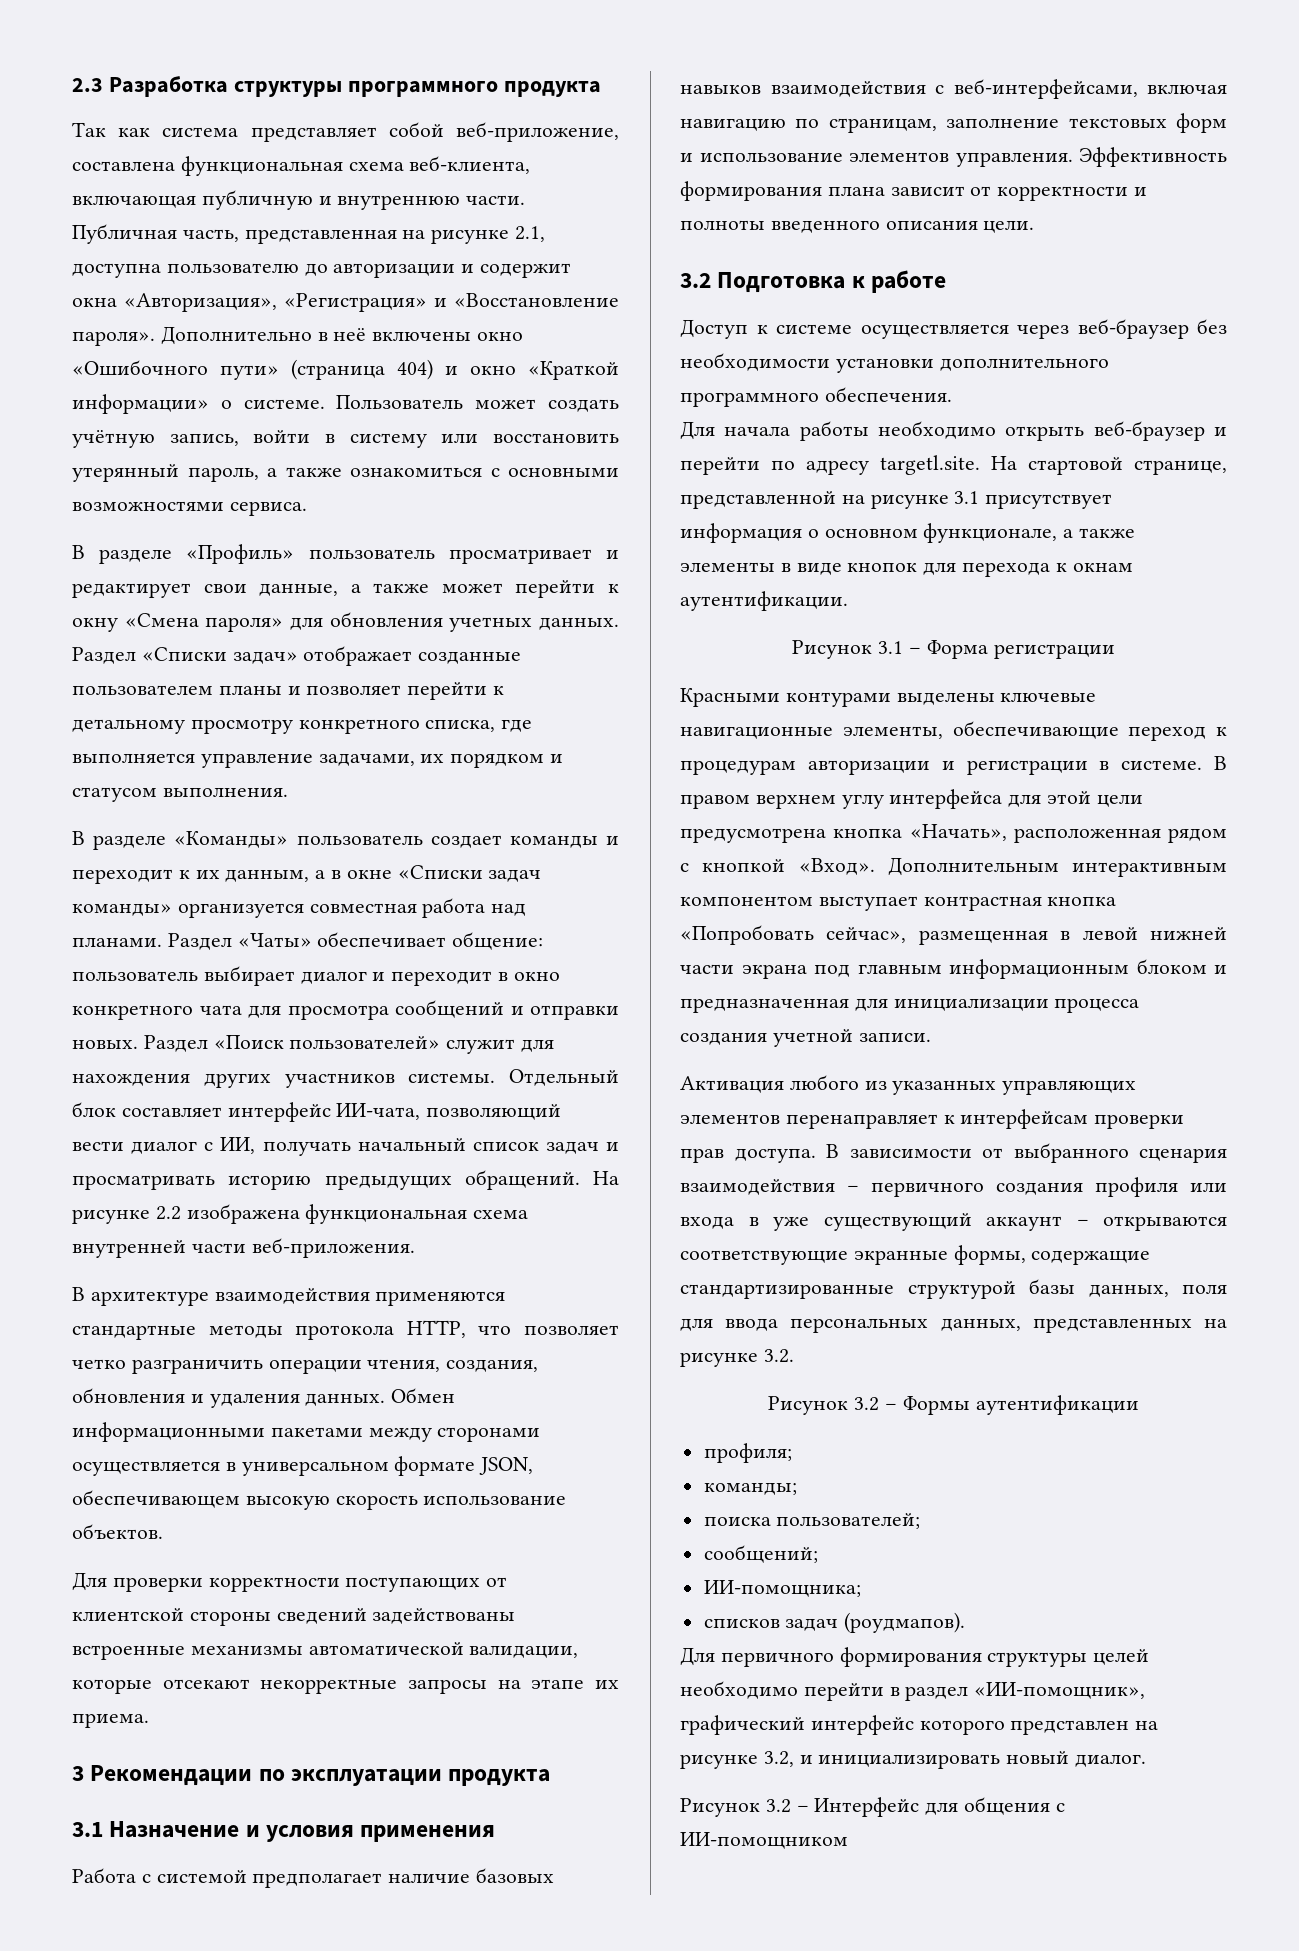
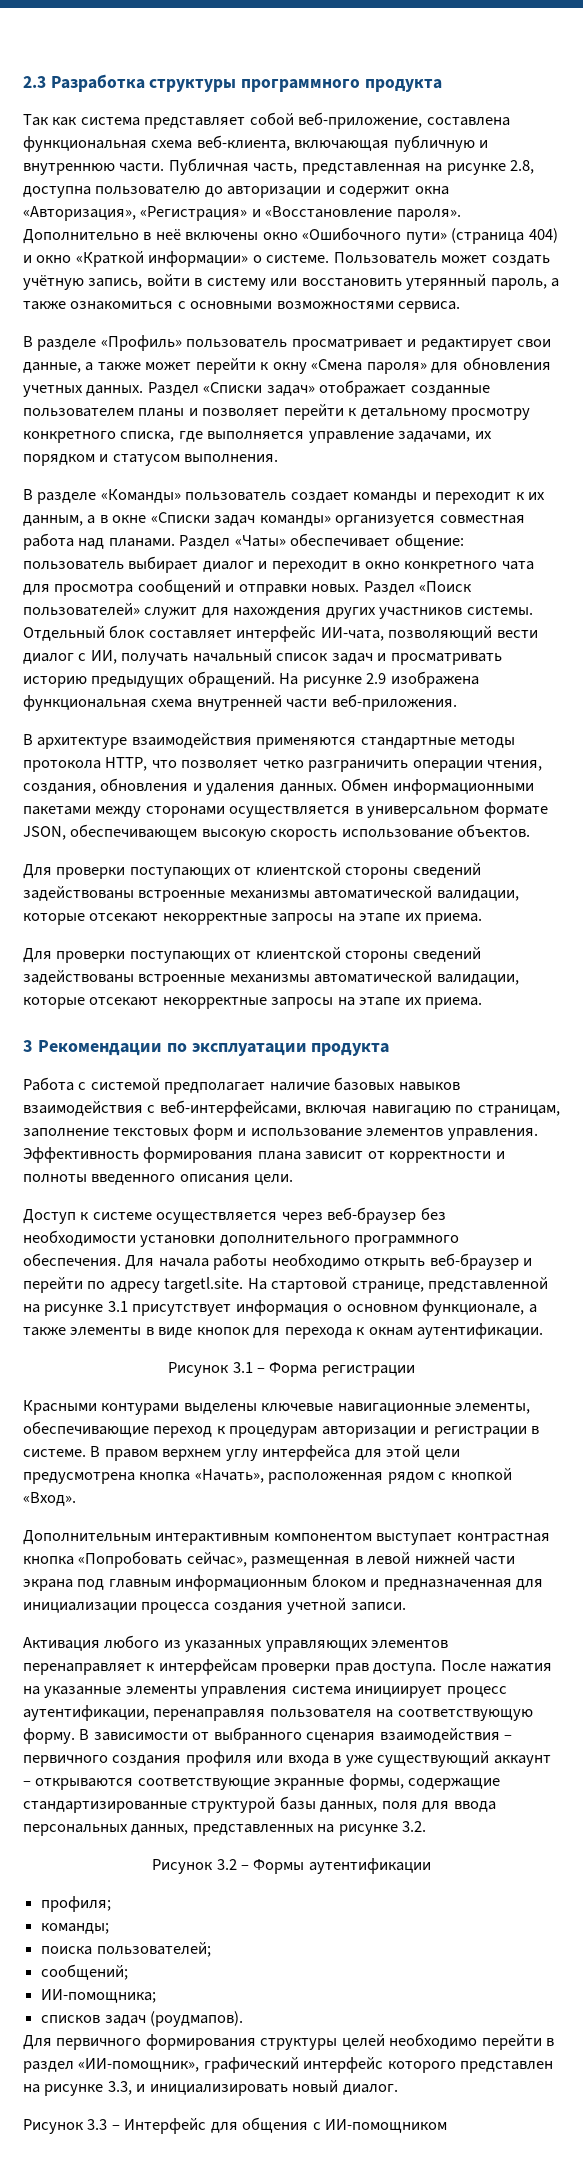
- Публичная часть, представленная на рисунке 2.1, доступна пользователю до авторизации и содержит окна «Авторизация», «Регистрация» и «Восстановление пароля».
+ Публичная часть, представленная на рисунке 2.8, доступна пользователю до авторизации и содержит окна «Авторизация», «Регистрация» и «Восстановление пароля».
- На рисунке 2.2 изображена функциональная схема внутренней части веб‑приложения.
+ На рисунке 2.9 изображена функциональная схема внутренней части веб‑приложения.
  Обмен информационными пакетами между сторонами осуществляется в универсальном формате JSON, обеспечивающем высокую скорость использование объектов.
- Для проверки корректности поступающих от клиентской стороны сведений задействованы встроенные механизмы автоматической валидации, которые отсекают некорректные запросы на этапе их приема.
+ Для проверки поступающих от клиентской стороны сведений задействованы встроенные механизмы автоматической валидации, которые отсекают некорректные запросы на этапе их приема.
+ Для проверки поступающих от клиентской стороны сведений задействованы встроенные механизмы автоматической валидации, которые отсекают некорректные запросы на этапе их приема.
- 3.1 Назначение и условия применения
- 3.2 Подготовка к работе
- Доступ к системе осуществляется через веб-браузер без необходимости установки дополнительного программного обеспечения.
- Для начала работы необходимо открыть веб-браузер и перейти по адресу targetl.site. На стартовой странице, представленной на рисунке 3.1 присутствует информация о основном функционале, а также элементы в виде кнопок для перехода к окнам аутентификации.
+ Доступ к системе осуществляется через веб-браузер без необходимости установки дополнительного программного обеспечения. Для начала работы необходимо открыть веб-браузер и перейти по адресу targetl.site. На стартовой странице, представленной на рисунке 3.1 присутствует информация о основном функционале, а также элементы в виде кнопок для перехода к окнам аутентификации.
- В правом верхнем углу интерфейса для этой цели предусмотрена кнопка «Начать», расположенная рядом с кнопкой «Вход». Дополнительным интерактивным компонентом выступает контрастная кнопка «Попробовать сейчас», размещенная в левой нижней части экрана под главным информационным блоком и предназначенная для инициализации процесса создания учетной записи.
+ В правом верхнем углу интерфейса для этой цели предусмотрена кнопка «Начать», расположенная рядом с кнопкой «Вход».
+ Дополнительным интерактивным компонентом выступает контрастная кнопка «Попробовать сейчас», размещенная в левой нижней части экрана под главным информационным блоком и предназначенная для инициализации процесса создания учетной записи.
+ После нажатия на указанные элементы управления система инициирует процесс аутентификации, перенаправляя пользователя на соответствующую форму.
- Для первичного формирования структуры целей необходимо перейти в раздел «ИИ-помощник», графический интерфейс которого представлен на рисунке 3.2, и инициализировать новый диалог.
+ Для первичного формирования структуры целей необходимо перейти в раздел «ИИ-помощник», графический интерфейс которого представлен на рисунке 3.3, и инициализировать новый диалог.
- Рисунок 3.2 – Интерфейс для общения с ИИ-помощником
+ Рисунок 3.3 – Интерфейс для общения с ИИ-помощником

